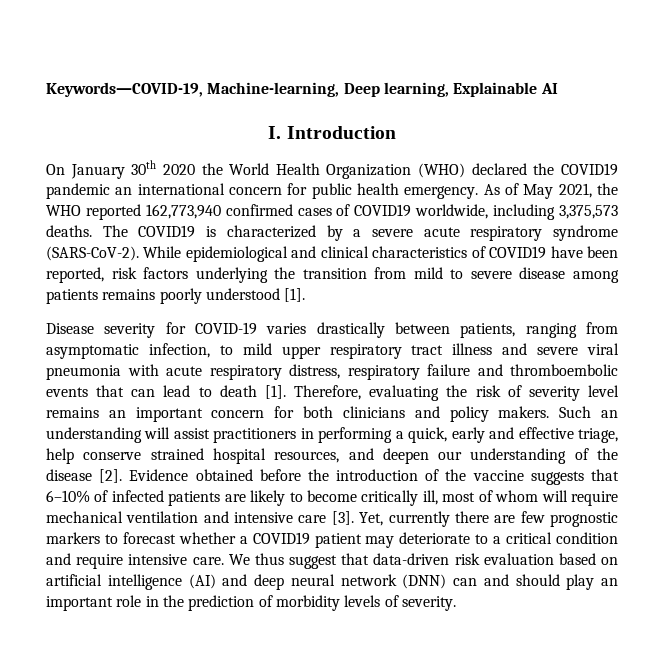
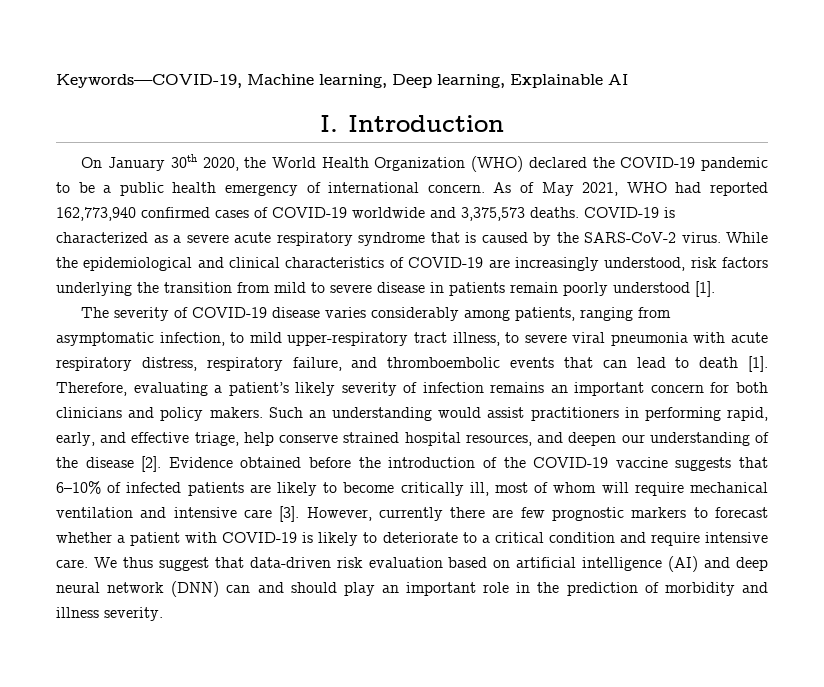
- Keywords—COVID-19, Machine-learning, Deep learning, Explainable AI
+ Keywords—COVID-19, Machine learning, Deep learning, Explainable AI
- On January 30th 2020 the World Health Organization (WHO) declared the COVID19 pandemic an international concern for public health emergency.
+ On January 30th 2020, the World Health Organization (WHO) declared the COVID-19 pandemic to be a public health emergency of international concern.
- As of May 2021, the WHO reported 162,773,940 confirmed cases of COVID19 worldwide, including 3,375,573 deaths. The COVID19 is characterized by a severe acute respiratory syndrome (SARS-CoV-2). While epidemiological and clinical characteristics of COVID19 have been reported, risk factors underlying the transition from mild to severe disease among patients remains poorly understood [1].
+ As of May 2021, WHO had reported 162,773,940 confirmed cases of COVID-19 worldwide and 3,375,573 deaths. COVID-19 is characterized as a severe acute respiratory syndrome that is caused by the SARS-CoV-2 virus. While the epidemiological and clinical characteristics of COVID-19 are increasingly understood, risk factors underlying the transition from mild to severe disease in patients remain poorly understood [1].
- Disease severity for COVID-19 varies drastically between patients, ranging from asymptomatic infection, to mild upper respiratory tract illness and severe viral pneumonia with acute respiratory distress, respiratory failure and thromboembolic events that can lead to death [1].
+ The severity of COVID-19 disease varies considerably among patients, ranging from asymptomatic infection, to mild upper-respiratory tract illness, to severe viral pneumonia with acute respiratory distress, respiratory failure, and thromboembolic events that can lead to death [1].
- Therefore, evaluating the risk of severity level remains an important concern for both clinicians and policy makers.
+ Therefore, evaluating a patient’s likely severity of infection remains an important concern for both clinicians and policy makers.
- Such an understanding will assist practitioners in performing a quick, early and effective triage, help conserve strained hospital resources, and deepen our understanding of the disease [2].
+ Such an understanding would assist practitioners in performing rapid, early, and effective triage, help conserve strained hospital resources, and deepen our understanding of the disease [2].
- Evidence obtained before the introduction of the vaccine suggests that 6–10% of infected patients are likely to become critically ill, most of whom will require mechanical ventilation and intensive care [3].
+ Evidence obtained before the introduction of the COVID-19 vaccine suggests that 6–10% of infected patients are likely to become critically ill, most of whom will require mechanical ventilation and intensive care [3].
- Yet, currently there are few prognostic markers to forecast whether a COVID19 patient may deteriorate to a critical condition and require intensive care.
+ However, currently there are few prognostic markers to forecast whether a patient with COVID-19 is likely to deteriorate to a critical condition and require intensive care.
- We thus suggest that data-driven risk evaluation based on artificial intelligence (AI) and deep neural network (DNN) can and should play an important role in the prediction of morbidity levels of severity.
+ We thus suggest that data-driven risk evaluation based on artificial intelligence (AI) and deep neural network (DNN) can and should play an important role in the prediction of morbidity and illness severity.

